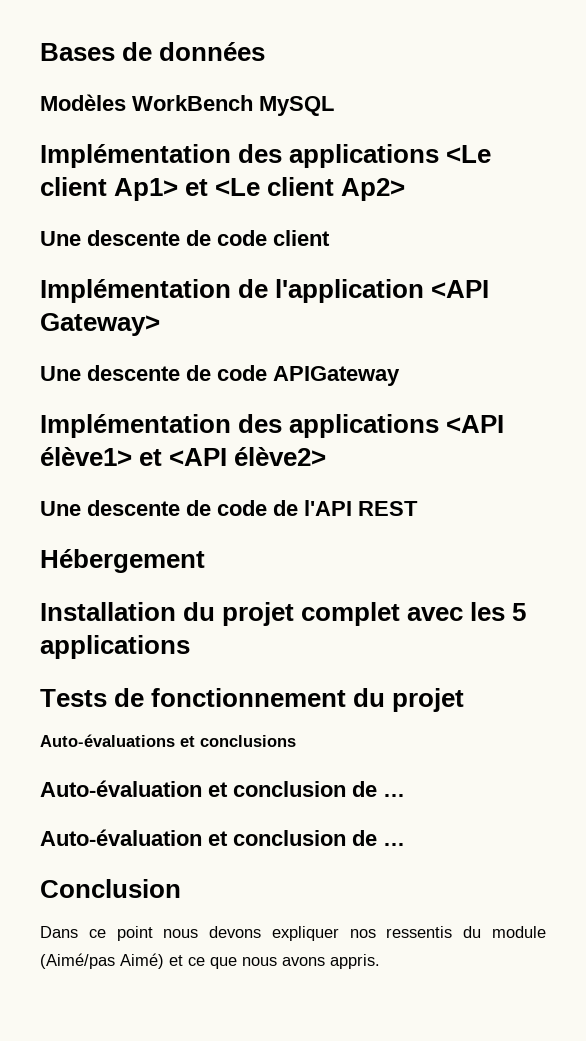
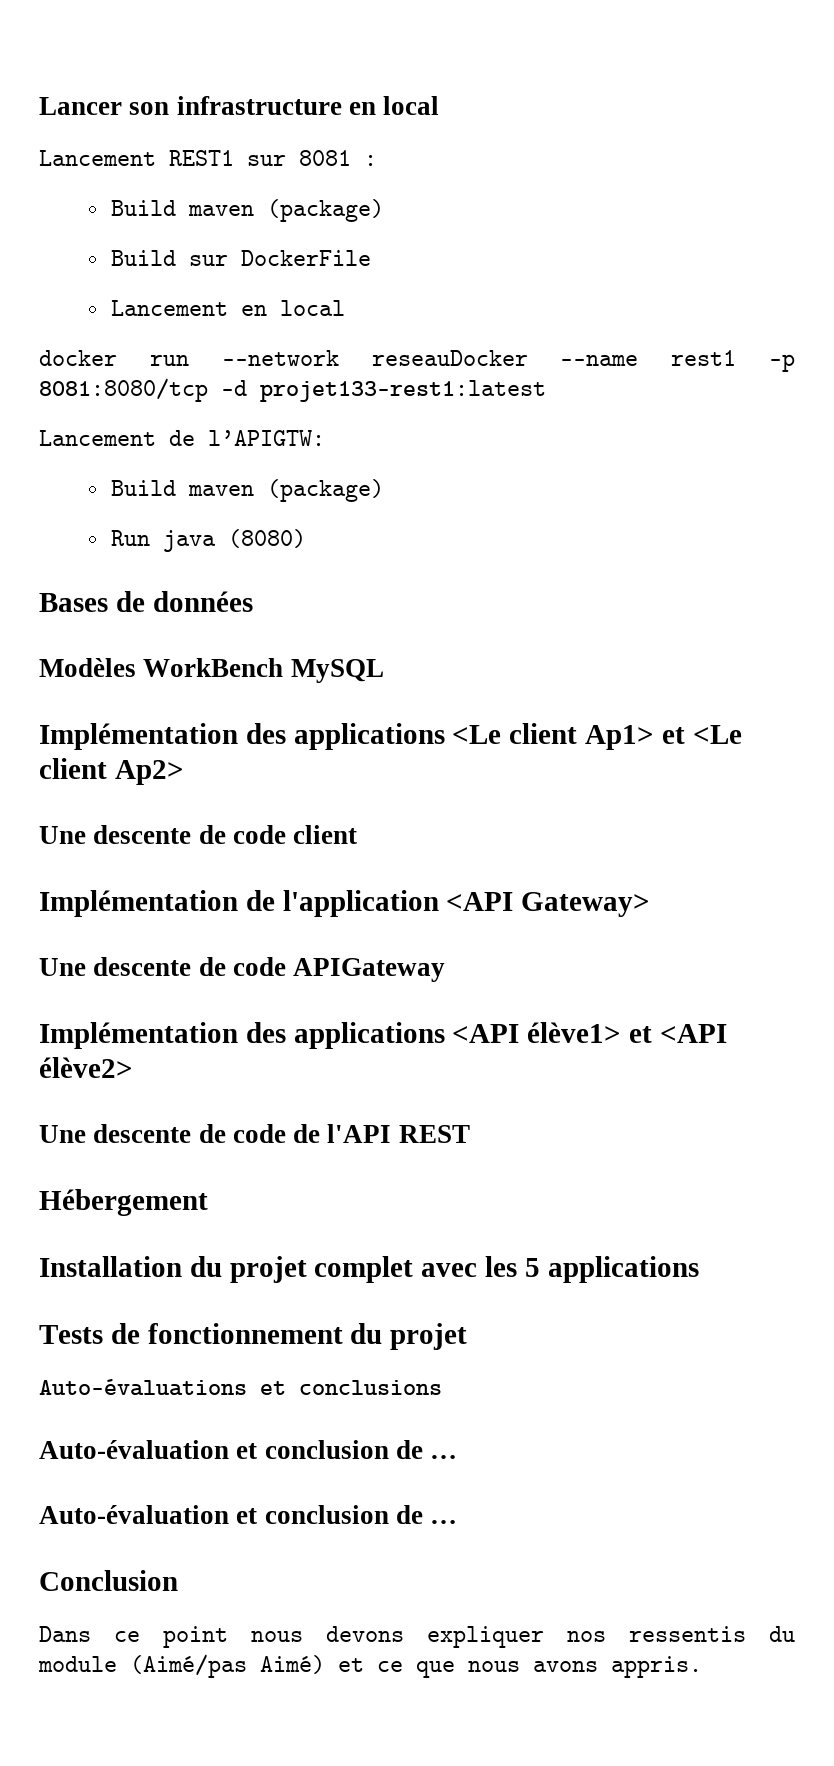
+ Lancer son infrastructure en local
+ Lancement REST1 sur 8081 :
+ Build maven (package)
+ Build sur DockerFile
+ Lancement en local
+ docker run --network reseauDocker --name rest1 -p 8081:8080/tcp -d projet133-rest1:latest
+ Lancement de l’APIGTW:
+ Build maven (package)
+ Run java (8080)

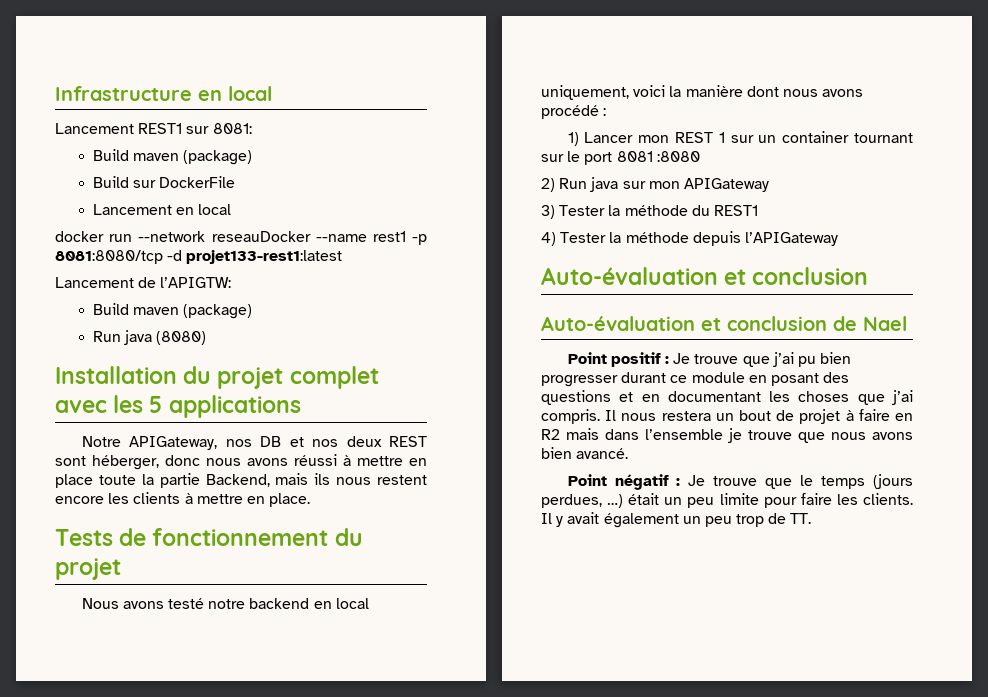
- Lancer son infrastructure en local
+ Infrastructure en local
- Lancement REST1 sur 8081 :
+ Lancement REST1 sur 8081:
- Bases de données
- Modèles WorkBench MySQL
- Implémentation des applications <Le client Ap1> et <Le client Ap2>
- Une descente de code client
- Implémentation de l'application <API Gateway>
- Une descente de code APIGateway
- Implémentation des applications <API élève1> et <API élève2>
- Une descente de code de l'API REST
- Hébergement
+ Notre APIGateway, nos DB et nos deux REST sont héberger, donc nous avons réussi à mettre en place toute la partie Backend, mais ils nous restent encore les clients à mettre en place.
- Auto-évaluations et conclusions
- Auto-évaluation et conclusion de …
- Auto-évaluation et conclusion de …
- Conclusion
- Dans ce point nous devons expliquer nos ressentis du module (Aimé/pas Aimé) et ce que nous avons appris.
+ Nous avons testé notre backend en local uniquement, voici la manière dont nous avons procédé :
+ 1) Lancer mon REST 1 sur un container tournant sur le port 8081 :8080
+ 2) Run java sur mon APIGateway
+ 3) Tester la méthode du REST1
+ 4) Tester la méthode depuis l’APIGateway
+ Auto-évaluation et conclusion
+ Auto-évaluation et conclusion de Nael
+ Point positif : Je trouve que j’ai pu bien progresser durant ce module en posant des questions et en documentant les choses que j’ai compris. Il nous restera un bout de projet à faire en R2 mais dans l’ensemble je trouve que nous avons bien avancé.
+ Point négatif : Je trouve que le temps (jours perdues, …) était un peu limite pour faire les clients. Il y avait également un peu trop de TT.

